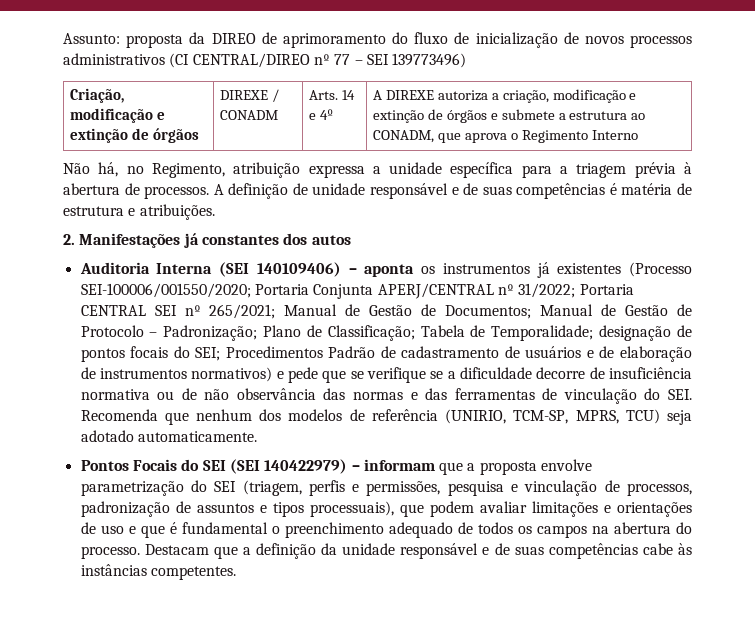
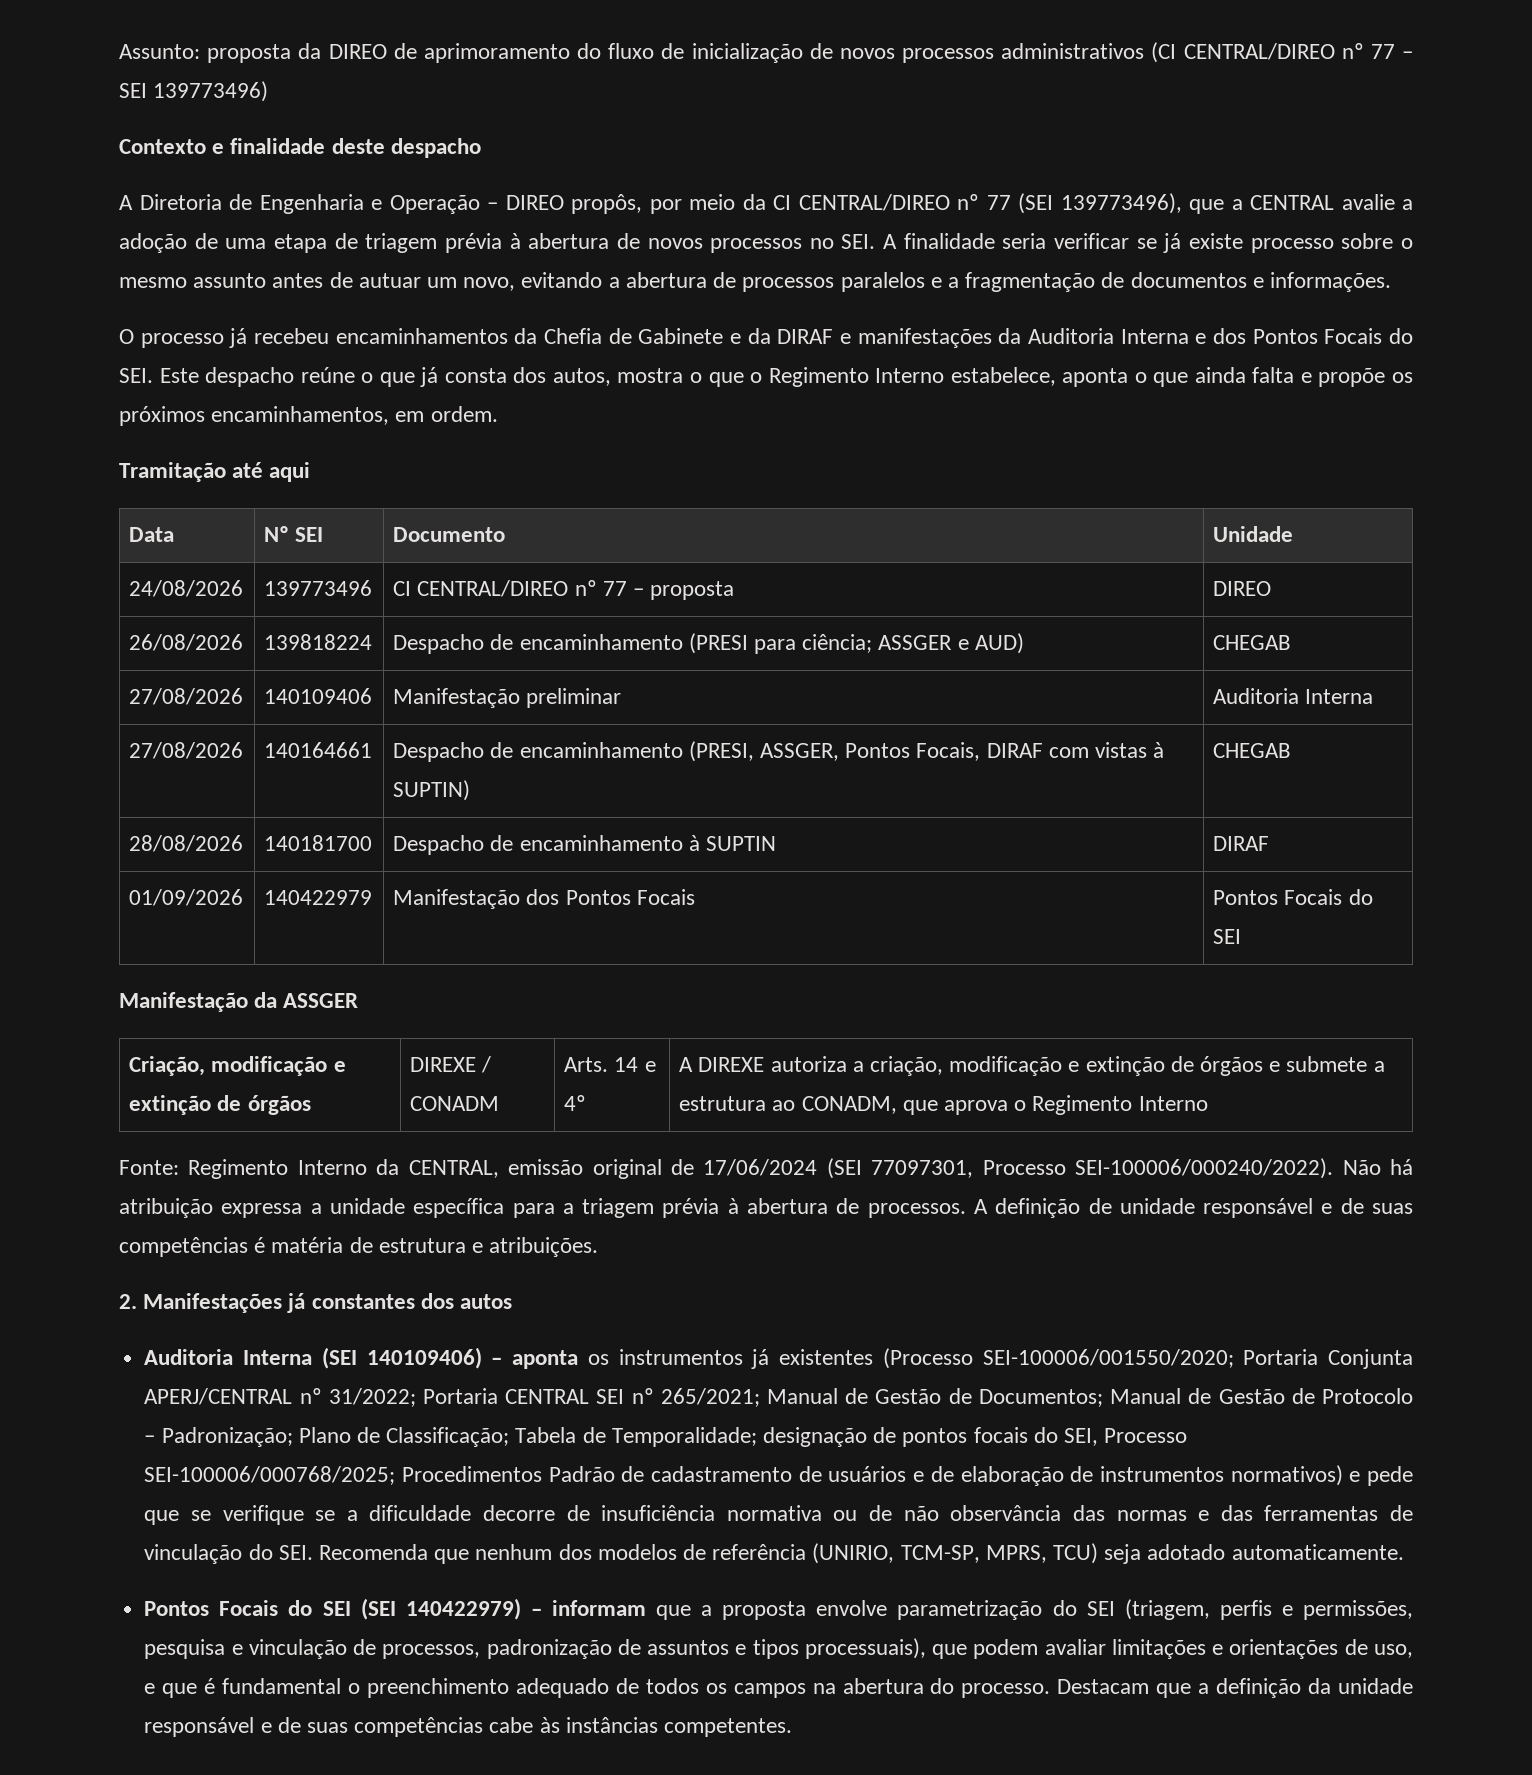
+ Contexto e finalidade deste despacho
+ A Diretoria de Engenharia e Operação – DIREO propôs, por meio da CI CENTRAL/DIREO nº 77 (SEI 139773496), que a CENTRAL avalie a adoção de uma etapa de triagem prévia à abertura de novos processos no SEI. A finalidade seria verificar se já existe processo sobre o mesmo assunto antes de autuar um novo, evitando a abertura de processos paralelos e a fragmentação de documentos e informações.
+ O processo já recebeu encaminhamentos da Chefia de Gabinete e da DIRAF e manifestações da Auditoria Interna e dos Pontos Focais do SEI. Este despacho reúne o que já consta dos autos, mostra o que o Regimento Interno estabelece, aponta o que ainda falta e propõe os próximos encaminhamentos, em ordem.
+ Tramitação até aqui
+ Data | Nº SEI | Documento | Unidade
+ 24/08/2026 | 139773496 | CI CENTRAL/DIREO nº 77 – proposta | DIREO
+ 26/08/2026 | 139818224 | Despacho de encaminhamento (PRESI para ciência; ASSGER e AUD) | CHEGAB
+ 27/08/2026 | 140109406 | Manifestação preliminar | Auditoria Interna
+ 27/08/2026 | 140164661 | Despacho de encaminhamento (PRESI, ASSGER, Pontos Focais, DIRAF com vistas à SUPTIN) | CHEGAB
+ 28/08/2026 | 140181700 | Despacho de encaminhamento à SUPTIN | DIRAF
+ 01/09/2026 | 140422979 | Manifestação dos Pontos Focais | Pontos Focais do SEI
+ Manifestação da ASSGER
- Não há, no Regimento, atribuição expressa a unidade específica para a triagem prévia à abertura de processos.
+ Fonte: Regimento Interno da CENTRAL, emissão original de 17/06/2024 (SEI 77097301, Processo SEI-100006/000240/2022). Não há atribuição expressa a unidade específica para a triagem prévia à abertura de processos.
- designação de pontos focais do SEI;
+ designação de pontos focais do SEI, Processo SEI-100006/000768/2025;
- Pontos Focais do SEI (SEI 140422979) – informam que a proposta envolve parametrização do SEI (triagem, perfis e permissões, pesquisa e vinculação de processos, padronização de assuntos e tipos processuais), que podem avaliar limitações e orientações de uso e que é fundamental o preenchimento adequado de todos os campos na abertura do processo.
+ Pontos Focais do SEI (SEI 140422979) – informam que a proposta envolve parametrização do SEI (triagem, perfis e permissões, pesquisa e vinculação de processos, padronização de assuntos e tipos processuais), que podem avaliar limitações e orientações de uso, e que é fundamental o preenchimento adequado de todos os campos na abertura do processo.

